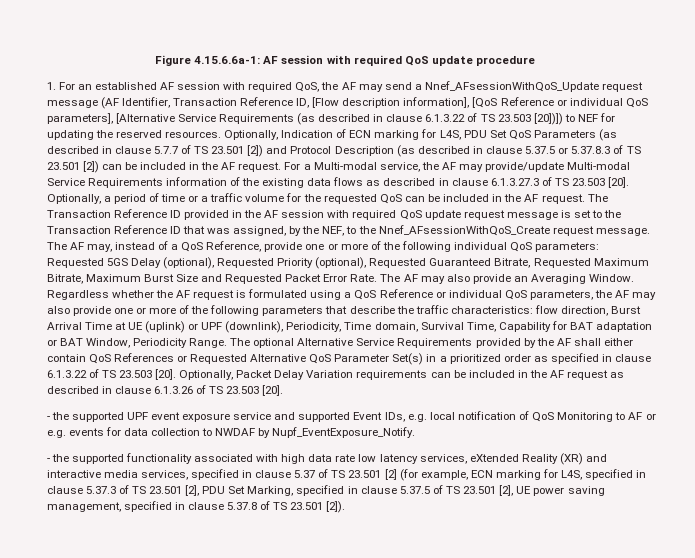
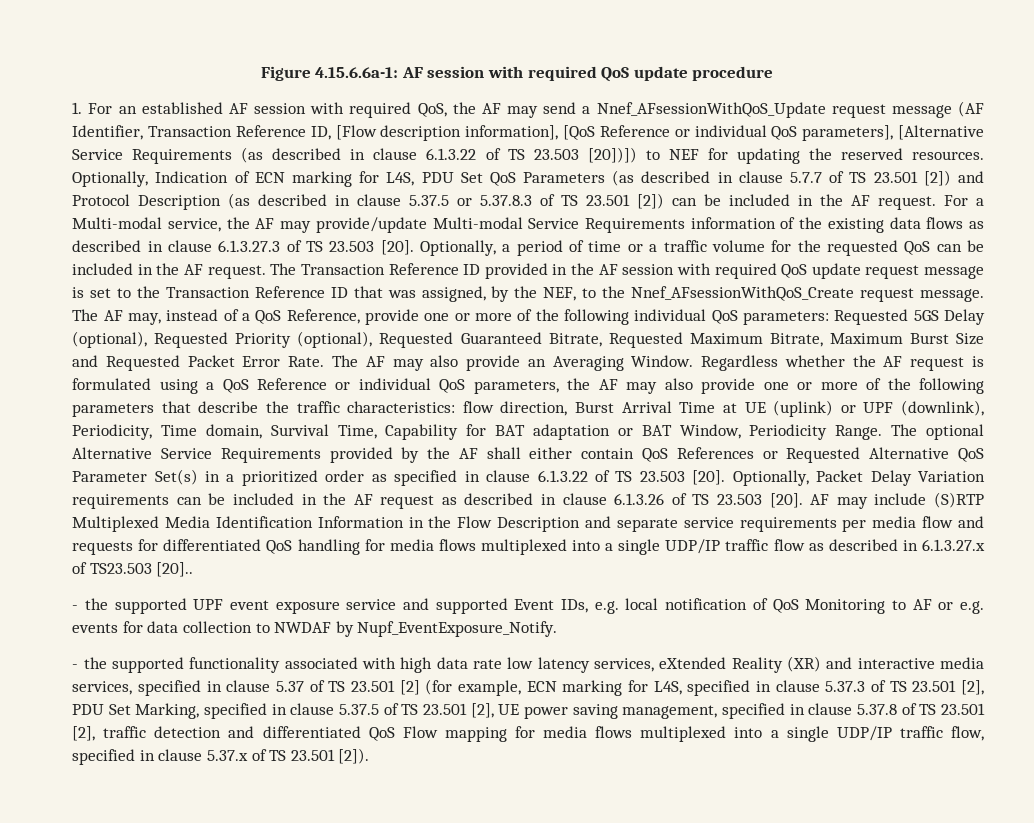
+ AF may include (S)RTP Multiplexed Media Identification Information in the Flow Description and separate service requirements per media flow and requests for differentiated QoS handling for media flows multiplexed into a single UDP/IP traffic flow as described in 6.1.3.27.x of TS23.503 [20]..
- - the supported functionality associated with high data rate low latency services, eXtended Reality (XR) and interactive media services, specified in clause 5.37 of TS 23.501 [2] (for example, ECN marking for L4S, specified in clause 5.37.3 of TS 23.501 [2], PDU Set Marking, specified in clause 5.37.5 of TS 23.501 [2], UE power saving management, specified in clause 5.37.8 of TS 23.501 [2]).
+ - the supported functionality associated with high data rate low latency services, eXtended Reality (XR) and interactive media services, specified in clause 5.37 of TS 23.501 [2] (for example, ECN marking for L4S, specified in clause 5.37.3 of TS 23.501 [2], PDU Set Marking, specified in clause 5.37.5 of TS 23.501 [2], UE power saving management, specified in clause 5.37.8 of TS 23.501 [2], traffic detection and differentiated QoS Flow mapping for media flows multiplexed into a single UDP/IP traffic flow, specified in clause 5.37.x of TS 23.501 [2]).

